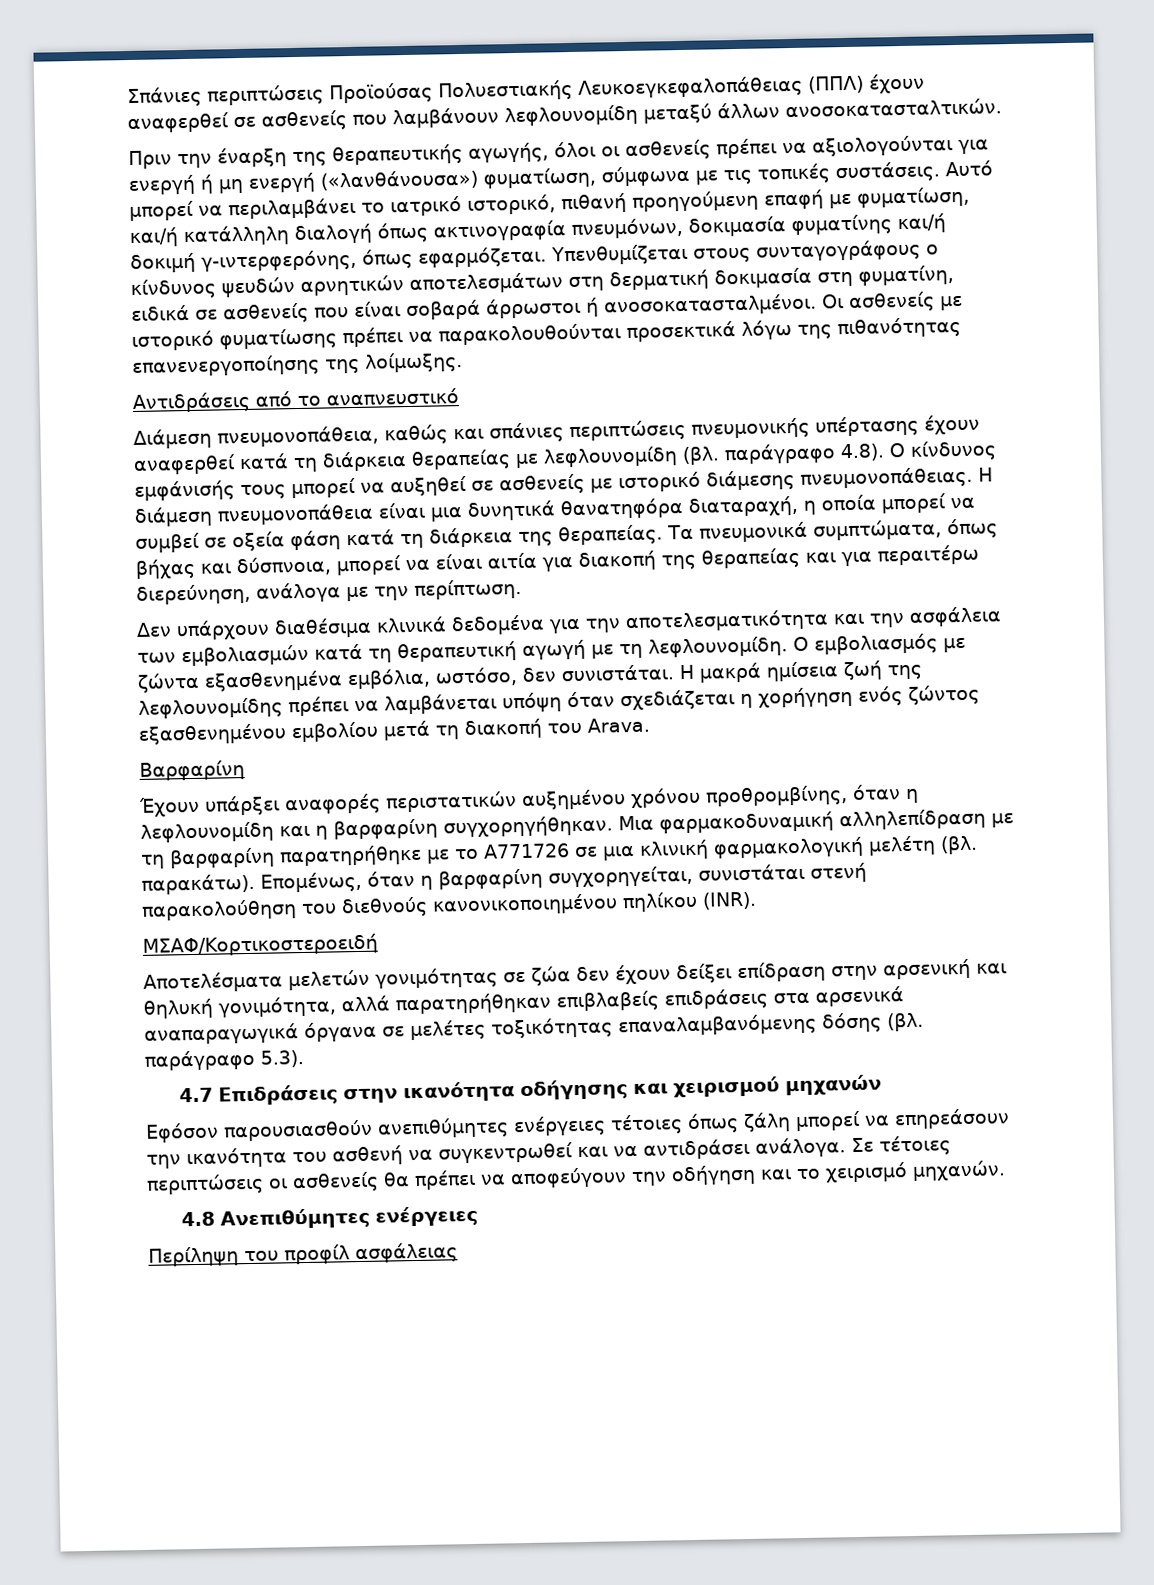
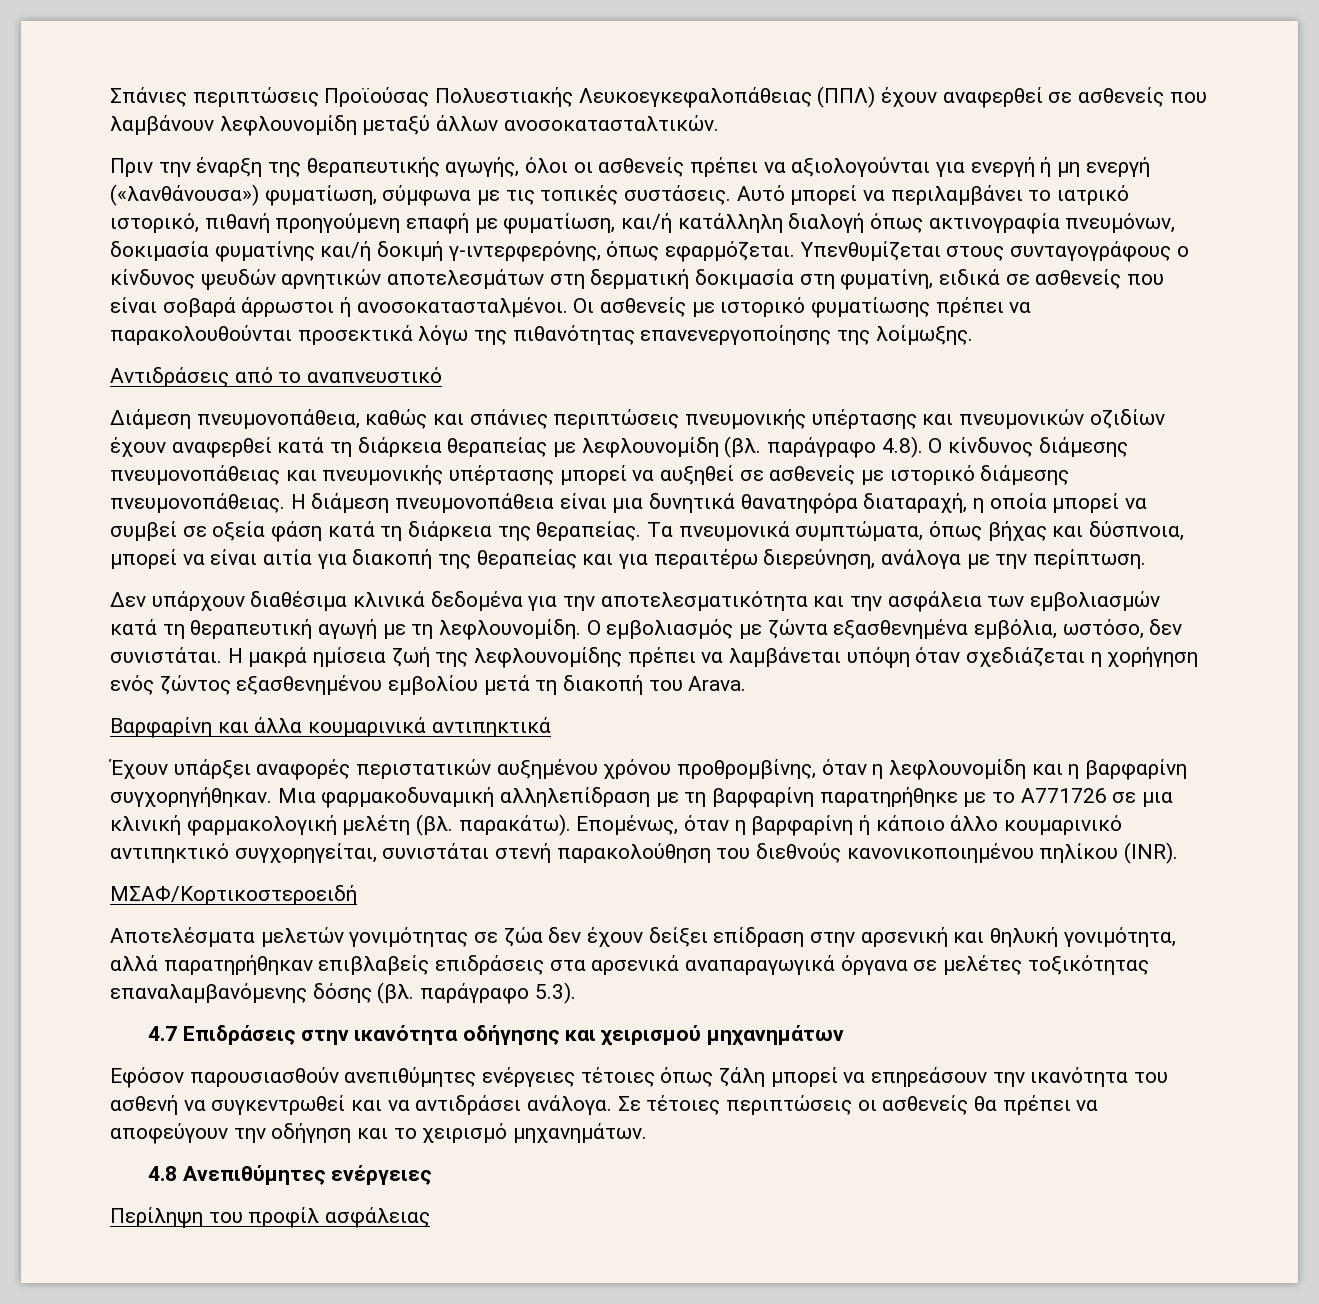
- Διάμεση πνευμονοπάθεια, καθώς και σπάνιες περιπτώσεις πνευμονικής υπέρτασης έχουν αναφερθεί κατά τη διάρκεια θεραπείας με λεφλουνομίδη (βλ. παράγραφο 4.8). Ο κίνδυνος εμφάνισής τους μπορεί να αυξηθεί σε ασθενείς με ιστορικό διάμεσης πνευμονοπάθειας.
+ Διάμεση πνευμονοπάθεια, καθώς και σπάνιες περιπτώσεις πνευμονικής υπέρτασης και πνευμονικών οζιδίων έχουν αναφερθεί κατά τη διάρκεια θεραπείας με λεφλουνομίδη (βλ. παράγραφο 4.8). Ο κίνδυνος διάμεσης πνευμονοπάθειας και πνευμονικής υπέρτασης μπορεί να αυξηθεί σε ασθενείς με ιστορικό διάμεσης πνευμονοπάθειας.
- Βαρφαρίνη
+ Βαρφαρίνη και άλλα κουμαρινικά αντιπηκτικά
- Επομένως, όταν η βαρφαρίνη συγχορηγείται, συνιστάται στενή παρακολούθηση του διεθνούς κανονικοποιημένου πηλίκου (INR).
+ Επομένως, όταν η βαρφαρίνη ή κάποιο άλλο κουμαρινικό αντιπηκτικό συγχορηγείται, συνιστάται στενή παρακολούθηση του διεθνούς κανονικοποιημένου πηλίκου (INR).
- 4.7 Επιδράσεις στην ικανότητα οδήγησης και χειρισμού μηχανών
+ 4.7 Επιδράσεις στην ικανότητα οδήγησης και χειρισμού μηχανημάτων
- Σε τέτοιες περιπτώσεις οι ασθενείς θα πρέπει να αποφεύγουν την οδήγηση και το χειρισμό μηχανών.
+ Σε τέτοιες περιπτώσεις οι ασθενείς θα πρέπει να αποφεύγουν την οδήγηση και το χειρισμό μηχανημάτων.

